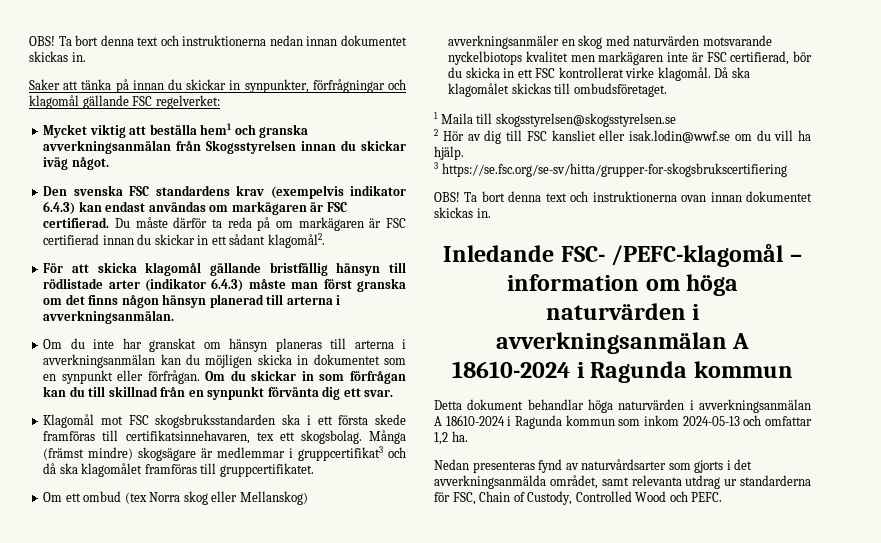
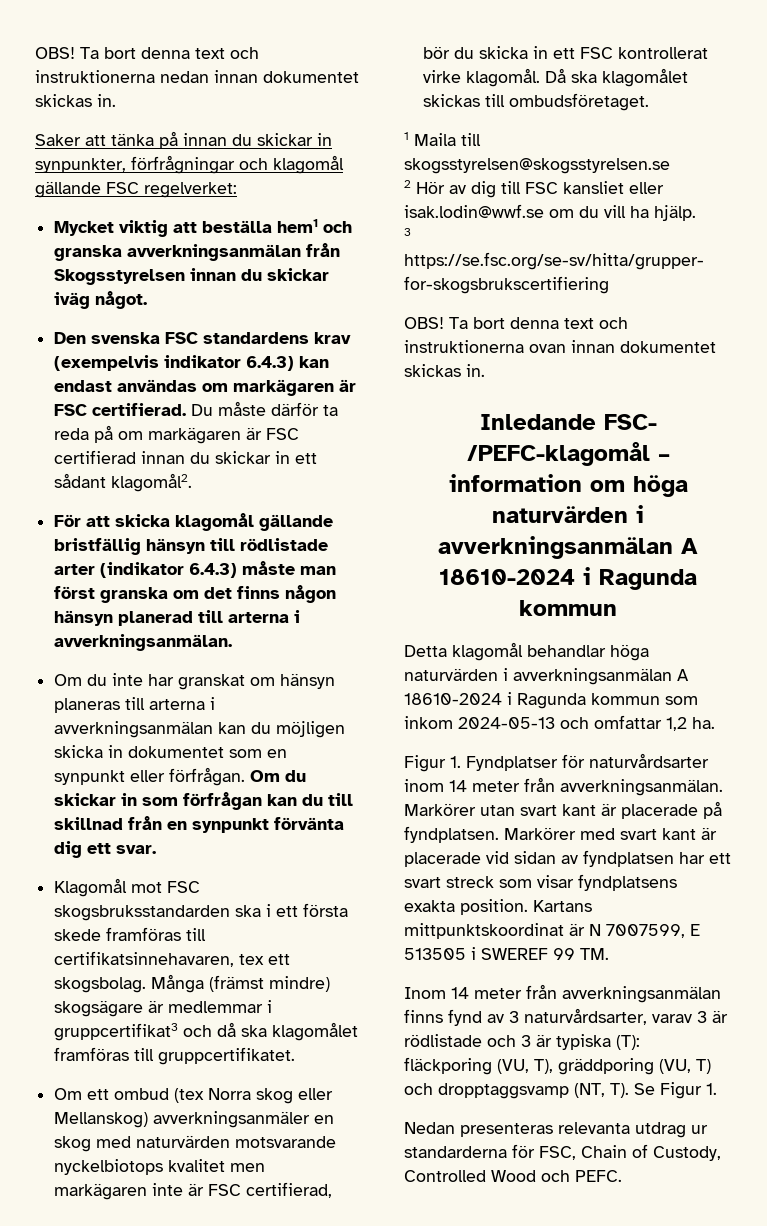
- Detta dokument behandlar höga naturvärden i avverkningsanmälan A 18610-2024 i Ragunda kommun som inkom 2024-05-13 och omfattar 1,2 ha.
+ Detta klagomål behandlar höga naturvärden i avverkningsanmälan A 18610-2024 i Ragunda kommun som inkom 2024-05-13 och omfattar 1,2 ha.
- Nedan presenteras fynd av naturvårdsarter som gjorts i det avverkningsanmälda området, samt relevanta utdrag ur standarderna för FSC, Chain of Custody, Controlled Wood och PEFC.
+ Figur 1. Fyndplatser för naturvårdsarter inom 14 meter från avverkningsanmälan. Markörer utan svart kant är placerade på fyndplatsen. Markörer med svart kant är placerade vid sidan av fyndplatsen har ett svart streck som visar fyndplatsens exakta position. Kartans mittpunktskoordinat är N 7007599, E 513505 i SWEREF 99 TM.
+ Inom 14 meter från avverkningsanmälan finns fynd av 3 naturvårdsarter, varav 3 är rödlistade och 3 är typiska (T): fläckporing (VU, T), gräddporing (VU, T) och dropptaggsvamp (NT, T). Se Figur 1.
+ Nedan presenteras relevanta utdrag ur standarderna för FSC, Chain of Custody, Controlled Wood och PEFC.

